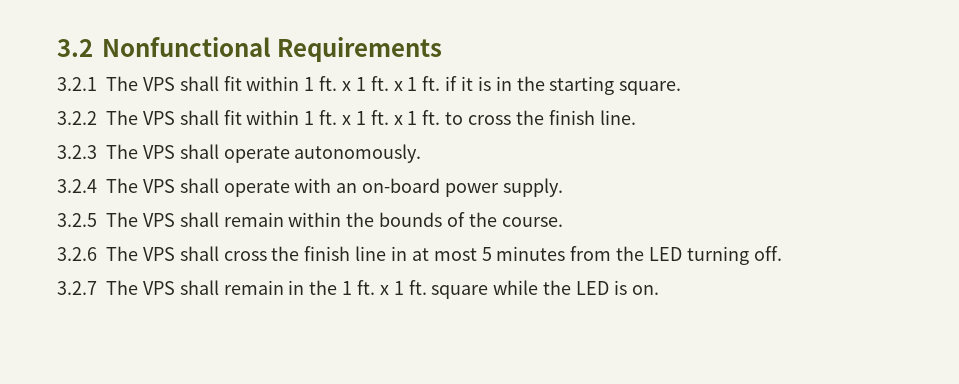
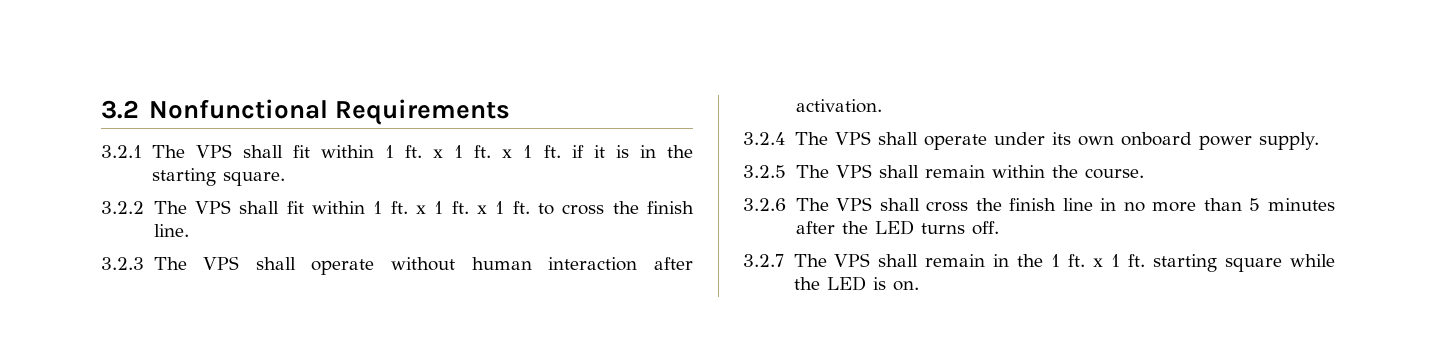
- 3.2.3 The VPS shall operate autonomously.
+ 3.2.3 The VPS shall operate without human interaction after activation.
- 3.2.4 The VPS shall operate with an on-board power supply.
+ 3.2.4 The VPS shall operate under its own onboard power supply.
- 3.2.5 The VPS shall remain within the bounds of the course.
+ 3.2.5 The VPS shall remain within the course.
- 3.2.6 The VPS shall cross the finish line in at most 5 minutes from the LED turning off.
+ 3.2.6 The VPS shall cross the finish line in no more than 5 minutes after the LED turns off.
- 3.2.7 The VPS shall remain in the 1 ft. x 1 ft. square while the LED is on.
+ 3.2.7 The VPS shall remain in the 1 ft. x 1 ft. starting square while the LED is on.

